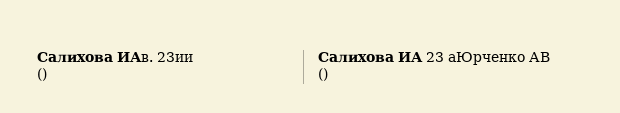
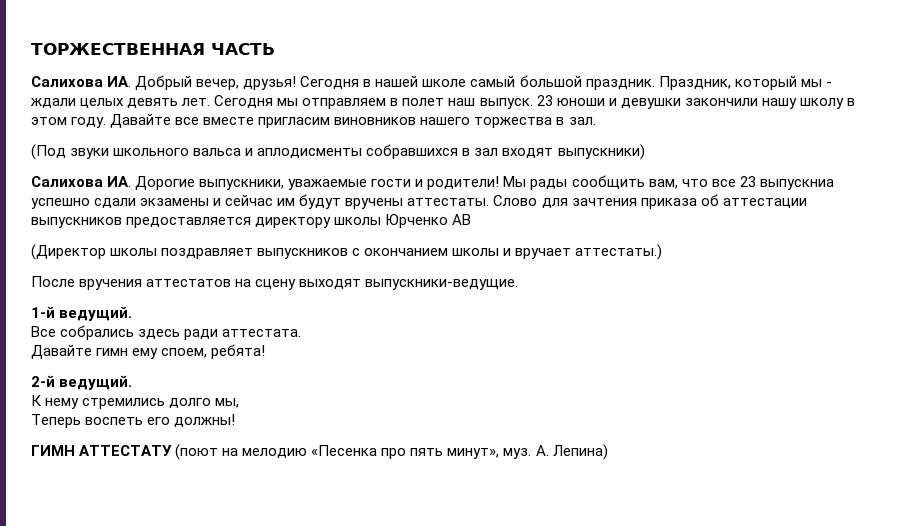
- Салихова ИАв. 23ии
- ()
- Салихова ИА 23 аЮрченко АВ
- ()
+ ТОРЖЕСТВЕННАЯ ЧАСТЬ
+ Салихова ИА. Добрый вечер, друзья! Сегодня в нашей школе самый большой праздник. Праздник, который мы - ждали целых девять лет. Сегодня мы отправляем в полет наш выпуск. 23 юноши и девушки закончили нашу школу в этом году. Давайте все вместе пригласим виновников нашего торжества в зал.
+ (Под звуки школьного вальса и аплодисменты собравшихся в зал входят выпускники)
+ Салихова ИА. Дорогие выпускники, уважаемые гости и родители! Мы рады сообщить вам, что все 23 выпускниа успешно сдали экзамены и сейчас им будут вручены аттестаты. Слово для зачтения приказа об аттестации выпускников предоставляется директору школы Юрченко АВ
+ (Директор школы поздравляет выпускников с окончанием школы и вручает аттестаты.)
+ После вручения аттестатов на сцену выходят выпускники-ведущие.
+ 1-й ведущий.
+ Все собрались здесь ради аттестата.
+ Давайте гимн ему споем, ребята!
+ 2-й ведущий.
+ К нему стремились долго мы,
+ Теперь воспеть его должны!
+ ГИМН АТТЕСТАТУ (поют на мелодию «Песенка про пять минут», муз. А. Лепина)

